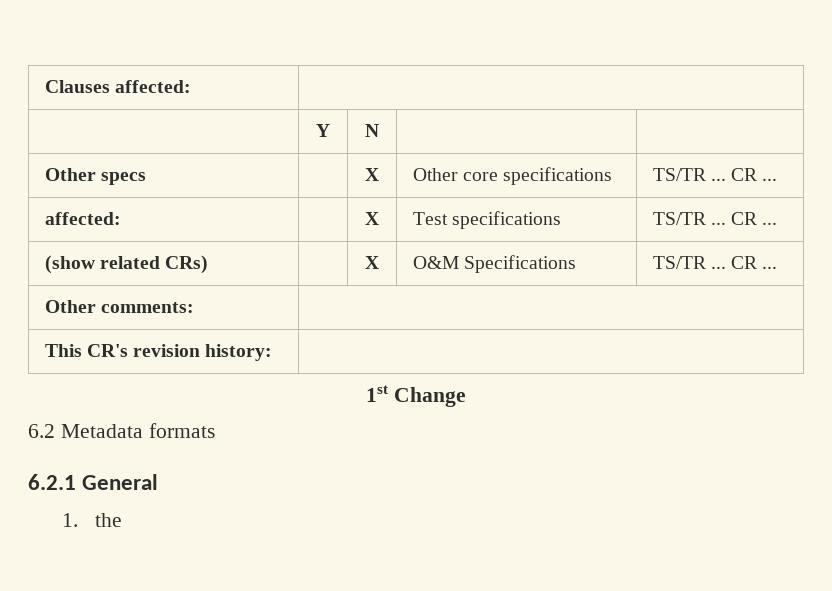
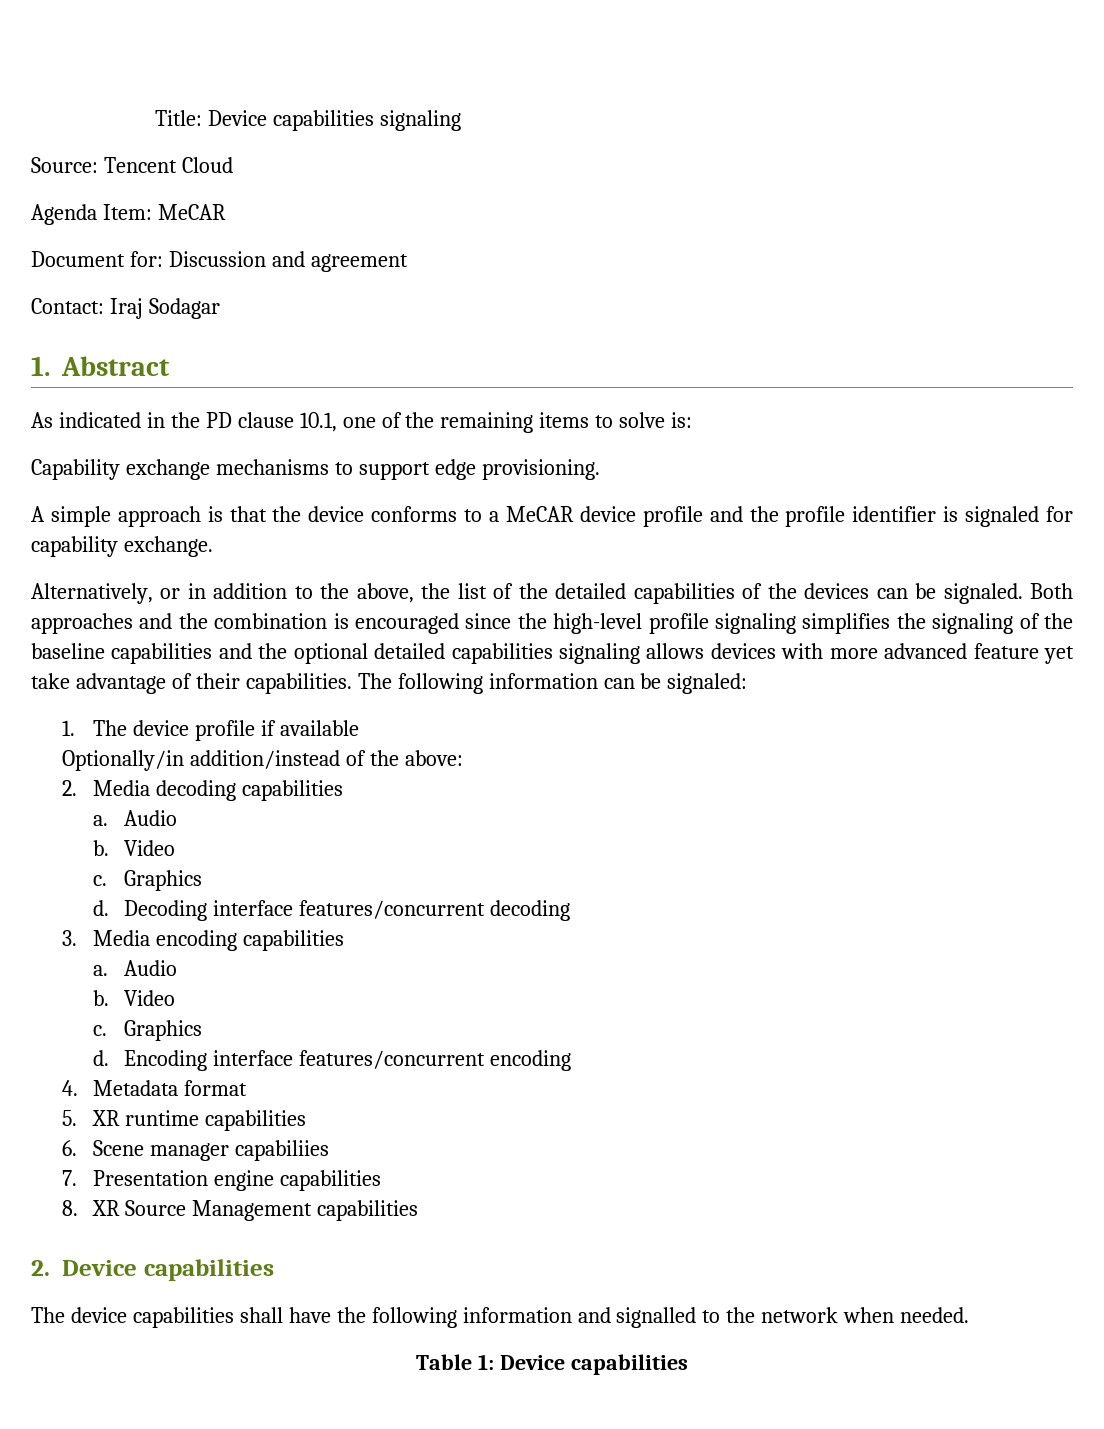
- Clauses affected: |
- | Y | N | |
- Other specs | | X | Other core specifications | TS/TR ... CR ...
- affected: | | X | Test specifications | TS/TR ... CR ...
- (show related CRs) | | X | O&M Specifications | TS/TR ... CR ...
- Other comments: |
- This CR's revision history: |
- 1st Change
- 6.2 Metadata formats
- 6.2.1 General
- 1. the
+ Title: Device capabilities signaling
+ Source: Tencent Cloud
+ Agenda Item: MeCAR
+ Document for: Discussion and agreement
+ Contact: Iraj Sodagar
+ 1. Abstract
+ As indicated in the PD clause 10.1, one of the remaining items to solve is:
+ Capability exchange mechanisms to support edge provisioning.
+ A simple approach is that the device conforms to a MeCAR device profile and the profile identifier is signaled for capability exchange.
+ Alternatively, or in addition to the above, the list of the detailed capabilities of the devices can be signaled. Both approaches and the combination is encouraged since the high-level profile signaling simplifies the signaling of the baseline capabilities and the optional detailed capabilities signaling allows devices with more advanced feature yet take advantage of their capabilities. The following information can be signaled:
+ 1. The device profile if available
+ Optionally/in addition/instead of the above:
+ 2. Media decoding capabilities
+ a. Audio
+ b. Video
+ c. Graphics
+ d. Decoding interface features/concurrent decoding
+ 3. Media encoding capabilities
+ a. Audio
+ b. Video
+ c. Graphics
+ d. Encoding interface features/concurrent encoding
+ 4. Metadata format
+ 5. XR runtime capabilities
+ 6. Scene manager capabiliies
+ 7. Presentation engine capabilities
+ 8. XR Source Management capabilities
+ 2. Device capabilities
+ The device capabilities shall have the following information and signalled to the network when needed.
+ Table 1: Device capabilities

